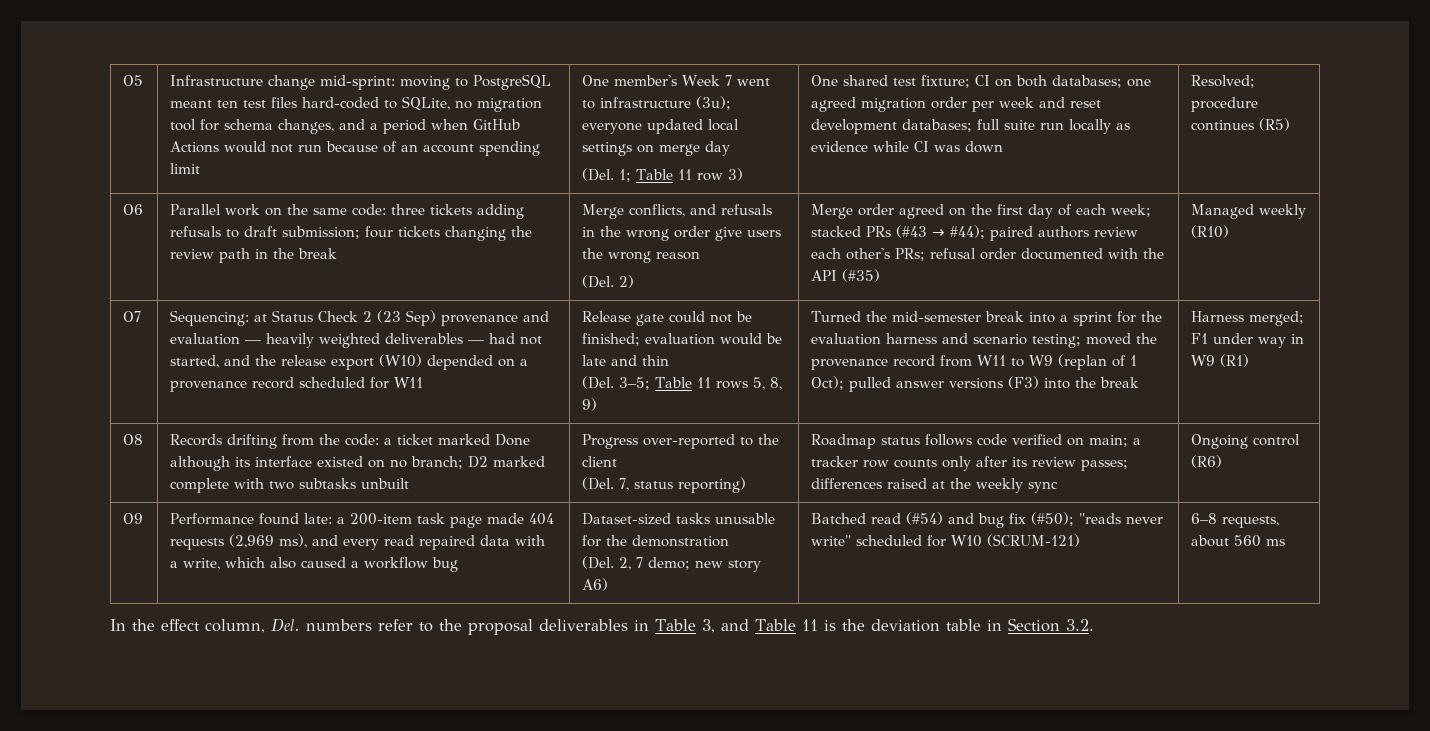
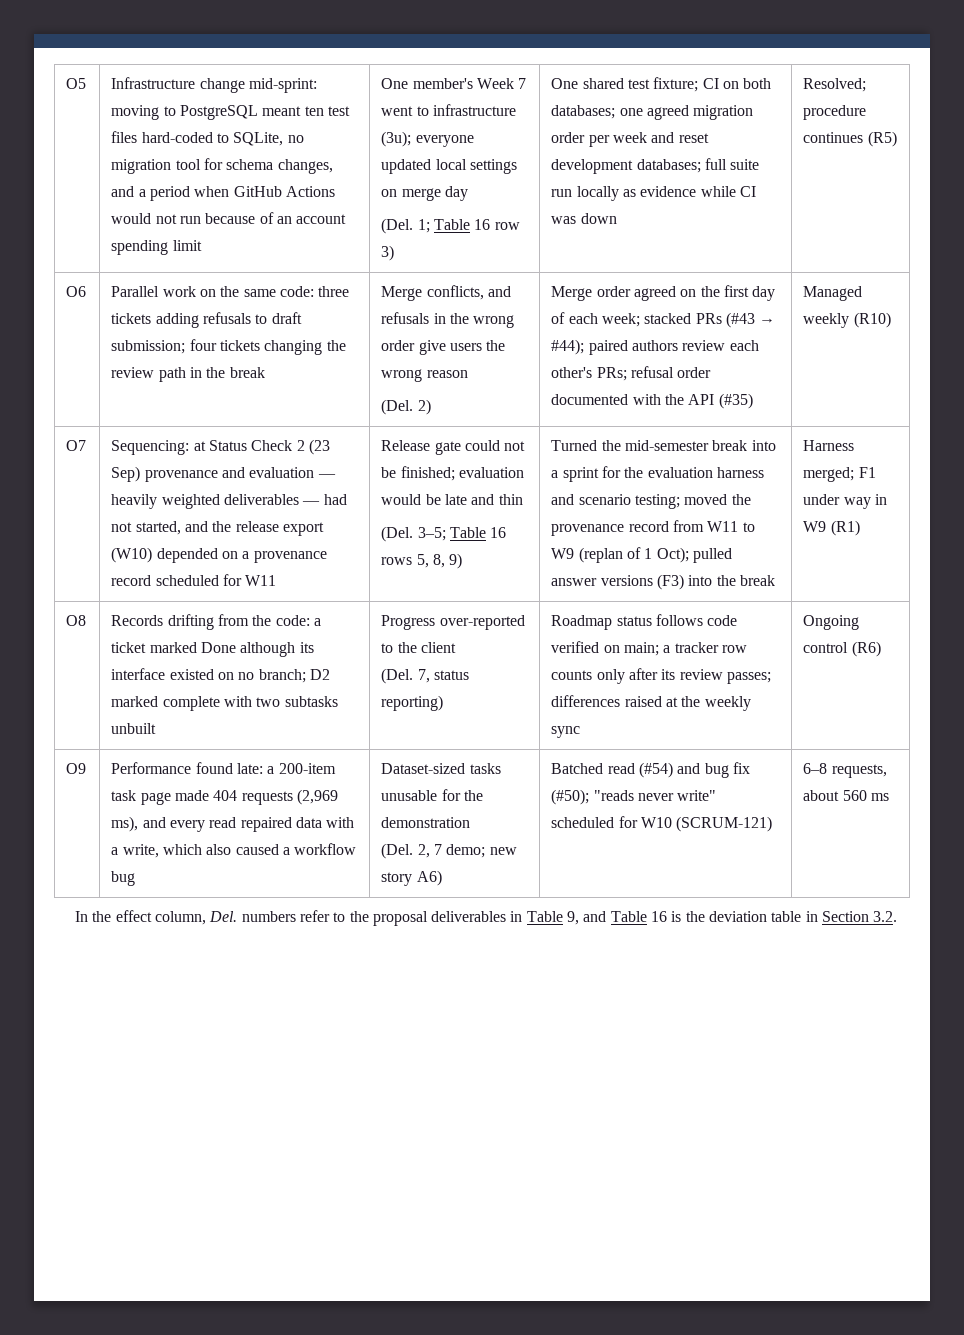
- (Del. 1; Table 11 row 3)
+ (Del. 1; Table 16 row 3)
- (Del. 3–5; Table 11 rows 5, 8, 9)
+ (Del. 3–5; Table 16 rows 5, 8, 9)
- In the effect column, Del. numbers refer to the proposal deliverables in Table 3, and Table 11 is the deviation table in Section 3.2.
+ In the effect column, Del. numbers refer to the proposal deliverables in Table 9, and Table 16 is the deviation table in Section 3.2.

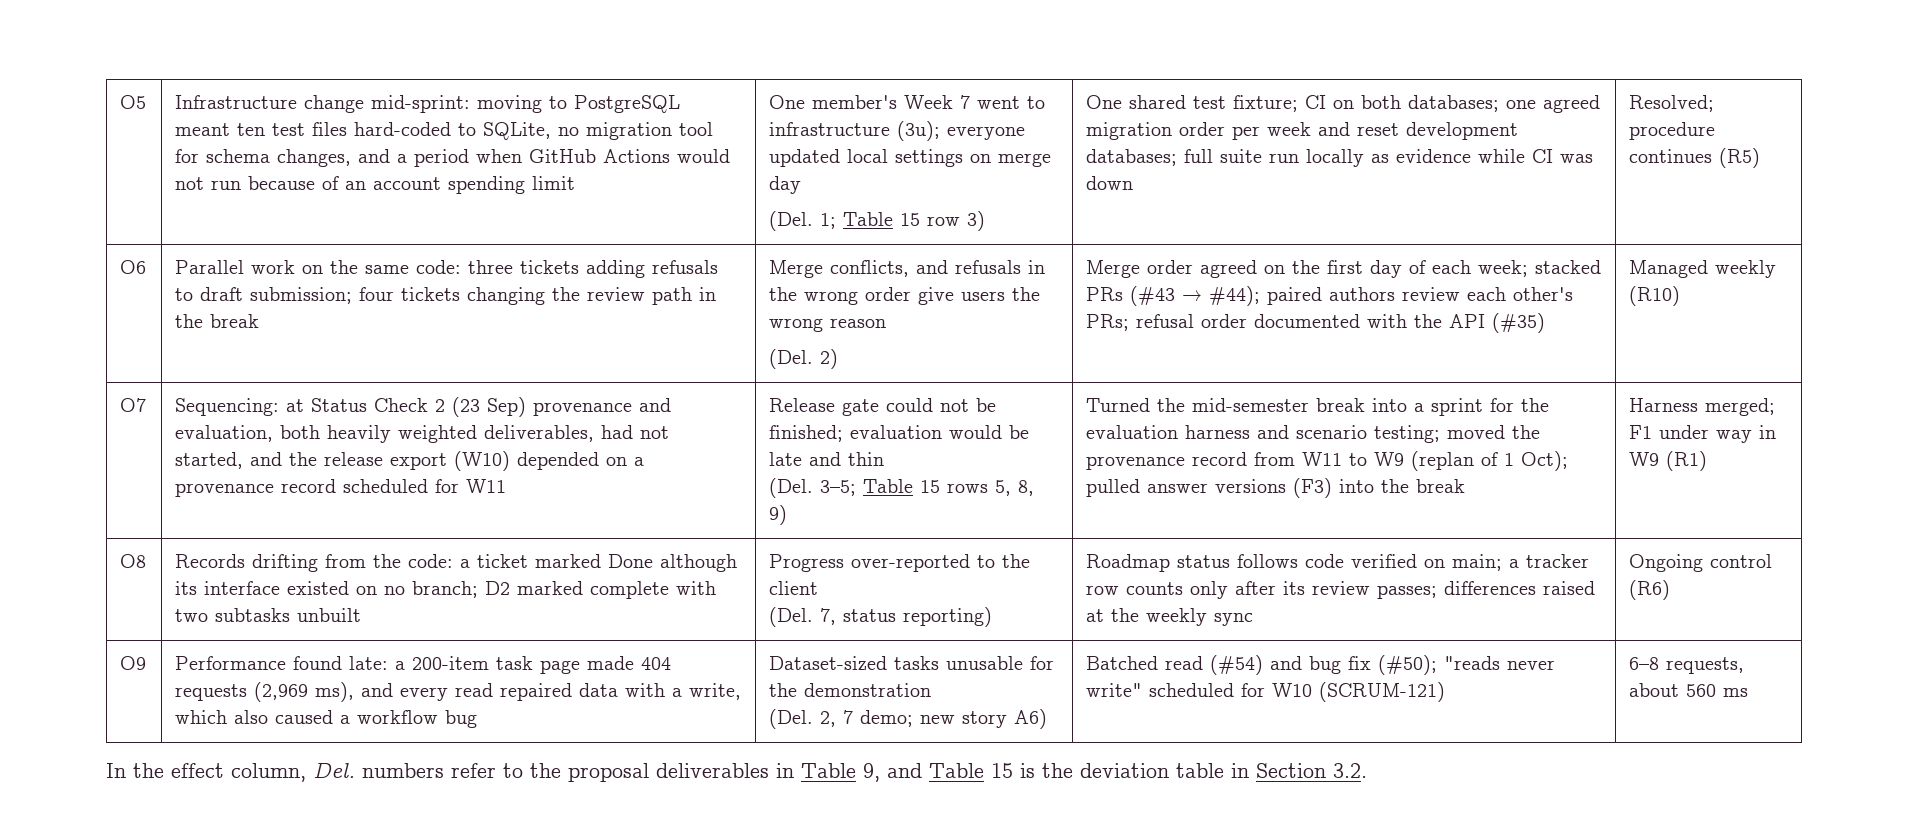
- (Del. 1; Table 16 row 3)
+ (Del. 1; Table 15 row 3)
- Sequencing: at Status Check 2 (23 Sep) provenance and evaluation — heavily weighted deliverables — had not started, and the release export (W10) depended on a provenance record scheduled for W11
+ Sequencing: at Status Check 2 (23 Sep) provenance and evaluation, both heavily weighted deliverables, had not started, and the release export (W10) depended on a provenance record scheduled for W11
- (Del. 3–5; Table 16 rows 5, 8, 9)
+ (Del. 3–5; Table 15 rows 5, 8, 9)
- In the effect column, Del. numbers refer to the proposal deliverables in Table 9, and Table 16 is the deviation table in Section 3.2.
+ In the effect column, Del. numbers refer to the proposal deliverables in Table 9, and Table 15 is the deviation table in Section 3.2.

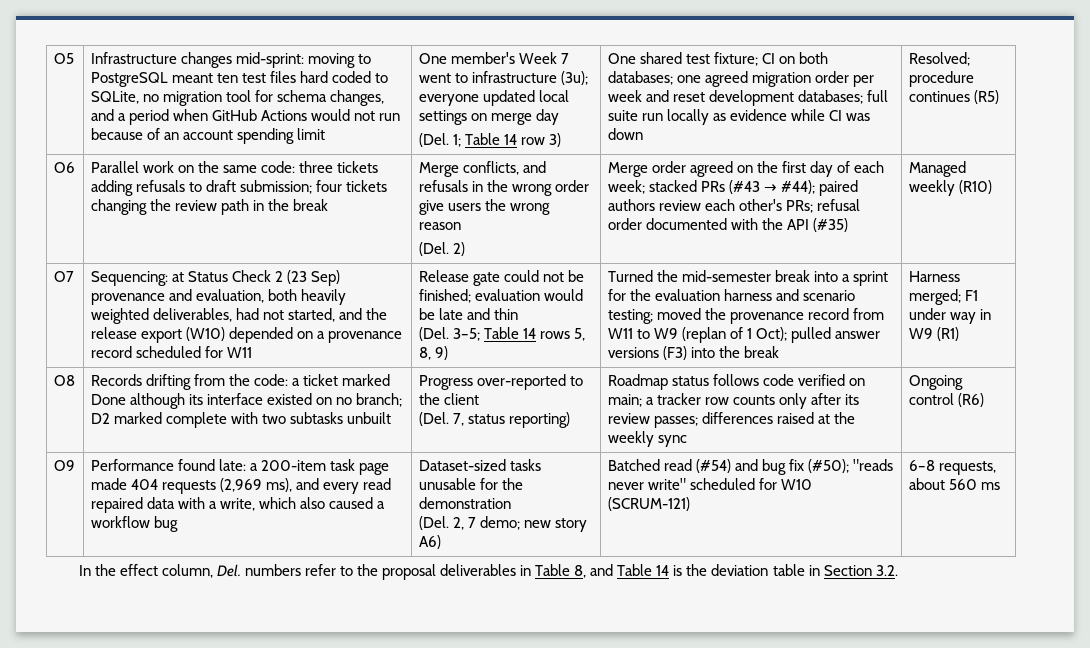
- Infrastructure change mid-sprint: moving to PostgreSQL meant ten test files hard-coded to SQLite, no migration tool for schema changes, and a period when GitHub Actions would not run because of an account spending limit
+ Infrastructure changes mid-sprint: moving to PostgreSQL meant ten test files hard coded to SQLite, no migration tool for schema changes, and a period when GitHub Actions would not run because of an account spending limit
- (Del. 1; Table 15 row 3)
+ (Del. 1; Table 14 row 3)
- (Del. 3–5; Table 15 rows 5, 8, 9)
+ (Del. 3–5; Table 14 rows 5, 8, 9)
- In the effect column, Del. numbers refer to the proposal deliverables in Table 9, and Table 15 is the deviation table in Section 3.2.
+ In the effect column, Del. numbers refer to the proposal deliverables in Table 8, and Table 14 is the deviation table in Section 3.2.

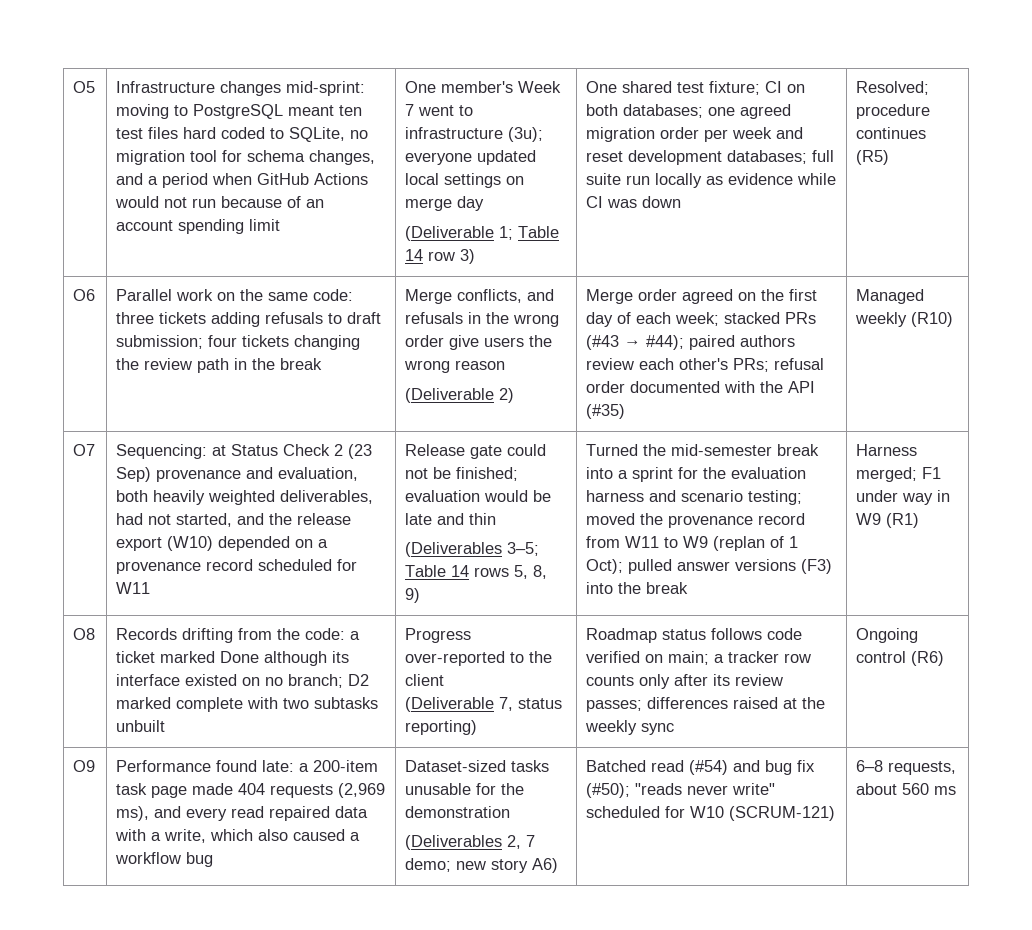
- (Del. 1; Table 14 row 3)
+ (Deliverable 1; Table 14 row 3)
- (Del. 2)
+ (Deliverable 2)
- (Del. 3–5; Table 14 rows 5, 8, 9)
+ (Deliverables 3–5; Table 14 rows 5, 8, 9)
- (Del. 7, status reporting)
+ (Deliverable 7, status reporting)
- (Del. 2, 7 demo; new story A6)
+ (Deliverables 2, 7 demo; new story A6)
- In the effect column, Del. numbers refer to the proposal deliverables in Table 8, and Table 14 is the deviation table in Section 3.2.

